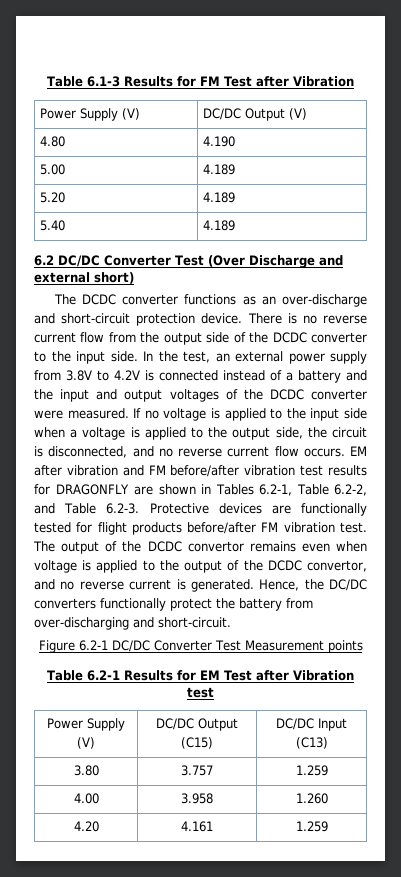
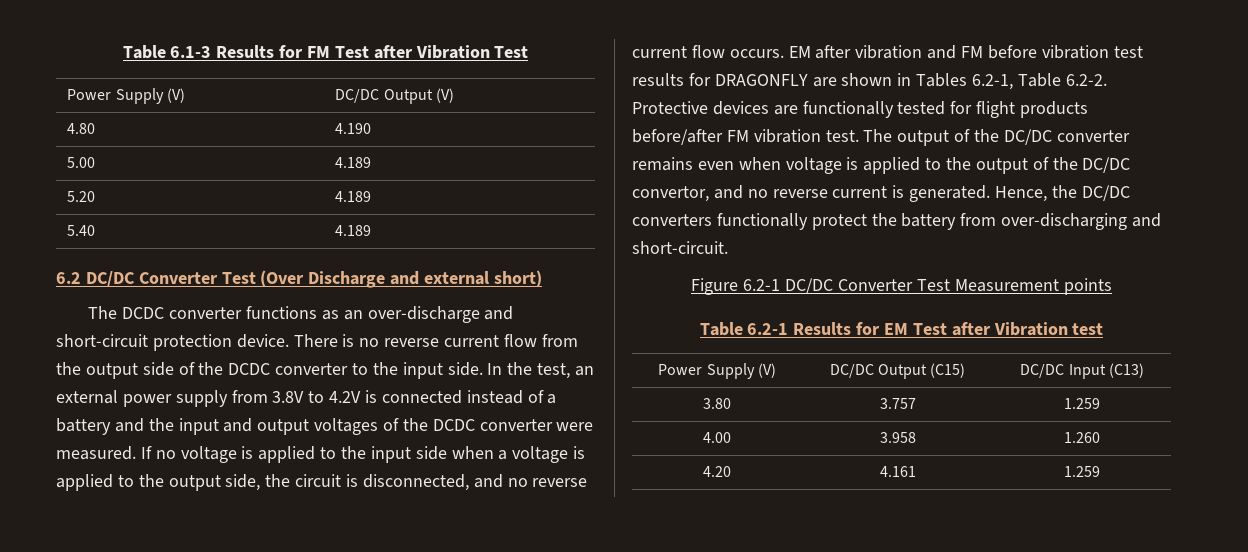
- Table 6.1-3 Results for FM Test after Vibration
+ Table 6.1-3 Results for FM Test after Vibration Test
- EM after vibration and FM before/after vibration test results for DRAGONFLY are shown in Tables 6.2-1, Table 6.2-2, and Table 6.2-3. Protective devices are functionally tested for flight products before/after FM vibration test.
+ EM after vibration and FM before vibration test results for DRAGONFLY are shown in Tables 6.2-1, Table 6.2-2. Protective devices are functionally tested for flight products before/after FM vibration test.
- The output of the DCDC convertor remains even when voltage is applied to the output of the DCDC convertor, and no reverse current is generated.
+ The output of the DC/DC converter remains even when voltage is applied to the output of the DC/DC convertor, and no reverse current is generated.

